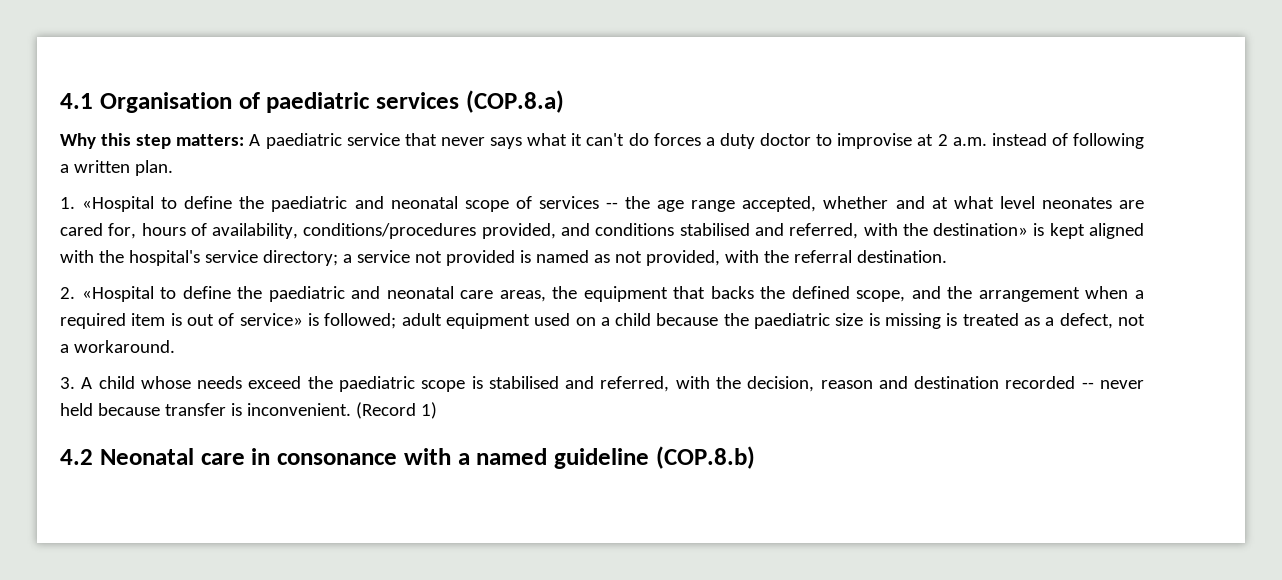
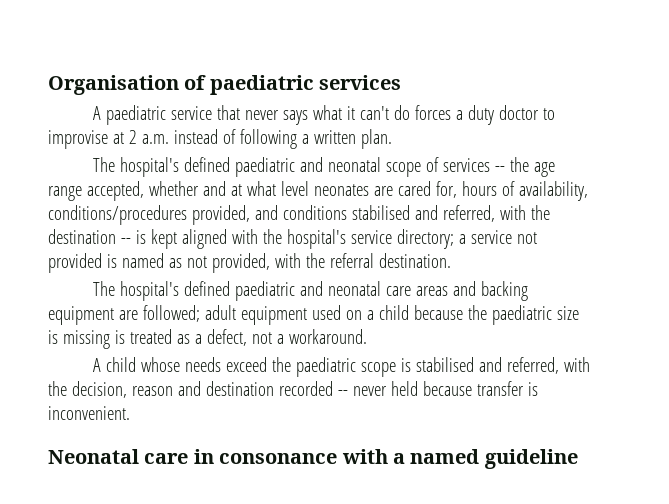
- 4.1 Organisation of paediatric services (COP.8.a)
- Why this step matters: A paediatric service that never says what it can't do forces a duty doctor to improvise at 2 a.m. instead of following a written plan.
+ Organisation of paediatric services
+ A paediatric service that never says what it can't do forces a duty doctor to improvise at 2 a.m. instead of following a written plan.
- 1. «Hospital to define the paediatric and neonatal scope of services -- the age range accepted, whether and at what level neonates are cared for, hours of availability, conditions/procedures provided, and conditions stabilised and referred, with the destination» is kept aligned with the hospital's service directory; a service not provided is named as not provided, with the referral destination.
+ The hospital's defined paediatric and neonatal scope of services -- the age range accepted, whether and at what level neonates are cared for, hours of availability, conditions/procedures provided, and conditions stabilised and referred, with the destination -- is kept aligned with the hospital's service directory; a service not provided is named as not provided, with the referral destination.
- 2. «Hospital to define the paediatric and neonatal care areas, the equipment that backs the defined scope, and the arrangement when a required item is out of service» is followed; adult equipment used on a child because the paediatric size is missing is treated as a defect, not a workaround.
+ The hospital's defined paediatric and neonatal care areas and backing equipment are followed; adult equipment used on a child because the paediatric size is missing is treated as a defect, not a workaround.
- 3. A child whose needs exceed the paediatric scope is stabilised and referred, with the decision, reason and destination recorded -- never held because transfer is inconvenient. (Record 1)
- 4.2 Neonatal care in consonance with a named guideline (COP.8.b)
+ A child whose needs exceed the paediatric scope is stabilised and referred, with the decision, reason and destination recorded -- never held because transfer is inconvenient.
+ Neonatal care in consonance with a named guideline

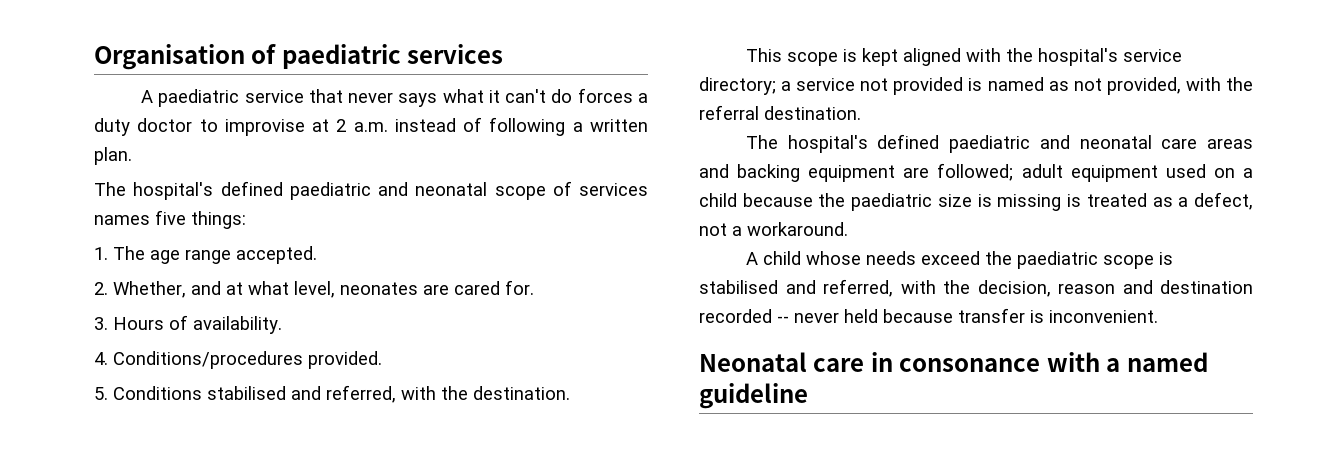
- The hospital's defined paediatric and neonatal scope of services -- the age range accepted, whether and at what level neonates are cared for, hours of availability, conditions/procedures provided, and conditions stabilised and referred, with the destination -- is kept aligned with the hospital's service directory; a service not provided is named as not provided, with the referral destination.
+ The hospital's defined paediatric and neonatal scope of services names five things:
+ 1. The age range accepted.
+ 2. Whether, and at what level, neonates are cared for.
+ 3. Hours of availability.
+ 4. Conditions/procedures provided.
+ 5. Conditions stabilised and referred, with the destination.
+ This scope is kept aligned with the hospital's service directory; a service not provided is named as not provided, with the referral destination.

